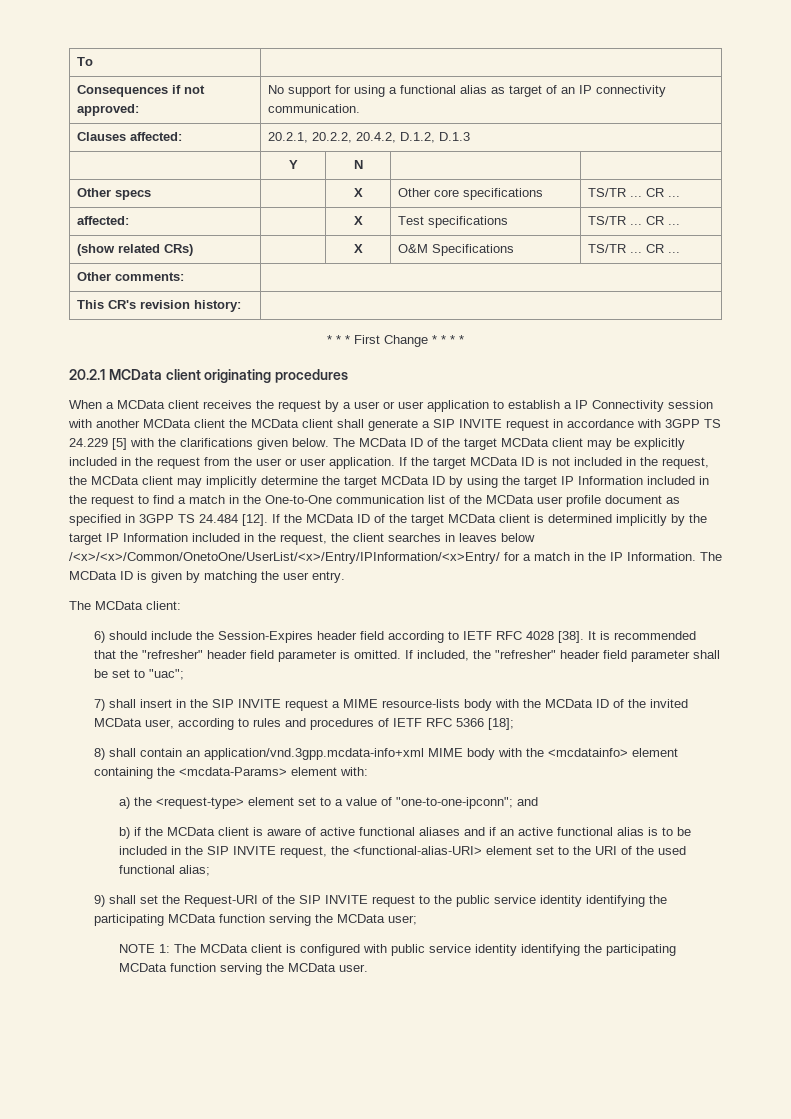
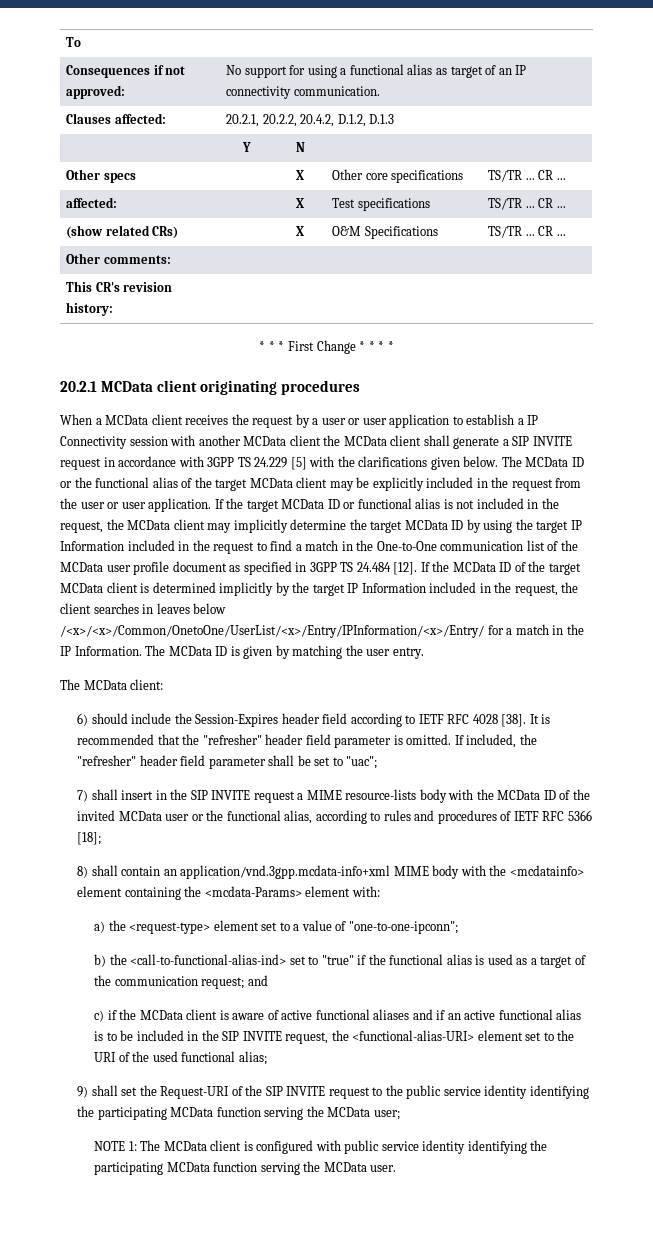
- The MCData ID of the target MCData client may be explicitly included in the request from the user or user application.
+ The MCData ID or the functional alias of the target MCData client may be explicitly included in the request from the user or user application.
- If the target MCData ID is not included in the request, the MCData client may implicitly determine the target MCData ID by using the target IP Information included in the request to find a match in the One-to-One communication list of the MCData user profile document as specified in 3GPP TS 24.484 [12].
+ If the target MCData ID or functional alias is not included in the request, the MCData client may implicitly determine the target MCData ID by using the target IP Information included in the request to find a match in the One-to-One communication list of the MCData user profile document as specified in 3GPP TS 24.484 [12].
- If the MCData ID of the target MCData client is determined implicitly by the target IP Information included in the request, the client searches in leaves below /<x>/<x>/Common/OnetoOne/UserList/<x>/Entry/IPInformation/<x>Entry/ for a match in the IP Information.
+ If the MCData ID of the target MCData client is determined implicitly by the target IP Information included in the request, the client searches in leaves below /<x>/<x>/Common/OnetoOne/UserList/<x>/Entry/IPInformation/<x>/Entry/ for a match in the IP Information.
- 7) shall insert in the SIP INVITE request a MIME resource-lists body with the MCData ID of the invited MCData user, according to rules and procedures of IETF RFC 5366 [18];
+ 7) shall insert in the SIP INVITE request a MIME resource-lists body with the MCData ID of the invited MCData user or the functional alias, according to rules and procedures of IETF RFC 5366 [18];
- a) the <request-type> element set to a value of "one-to-one-ipconn"; and
+ a) the <request-type> element set to a value of "one-to-one-ipconn";
+ b) the <call-to-functional-alias-ind> set to "true" if the functional alias is used as a target of the communication request; and
- b) if the MCData client is aware of active functional aliases and if an active functional alias is to be included in the SIP INVITE request, the <functional-alias-URI> element set to the URI of the used functional alias;
+ c) if the MCData client is aware of active functional aliases and if an active functional alias is to be included in the SIP INVITE request, the <functional-alias-URI> element set to the URI of the used functional alias;

